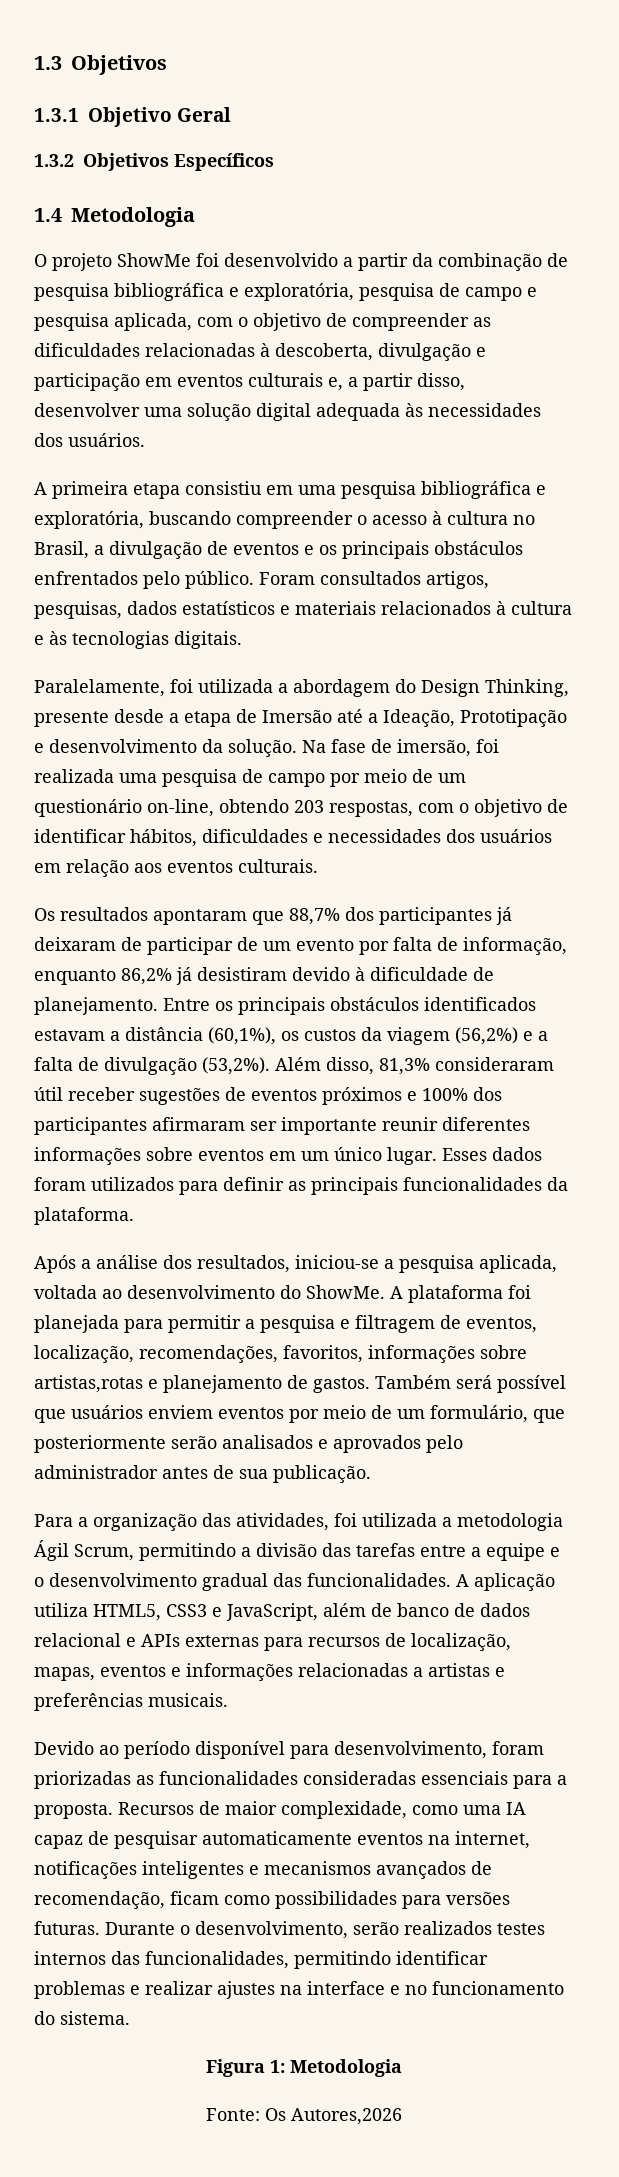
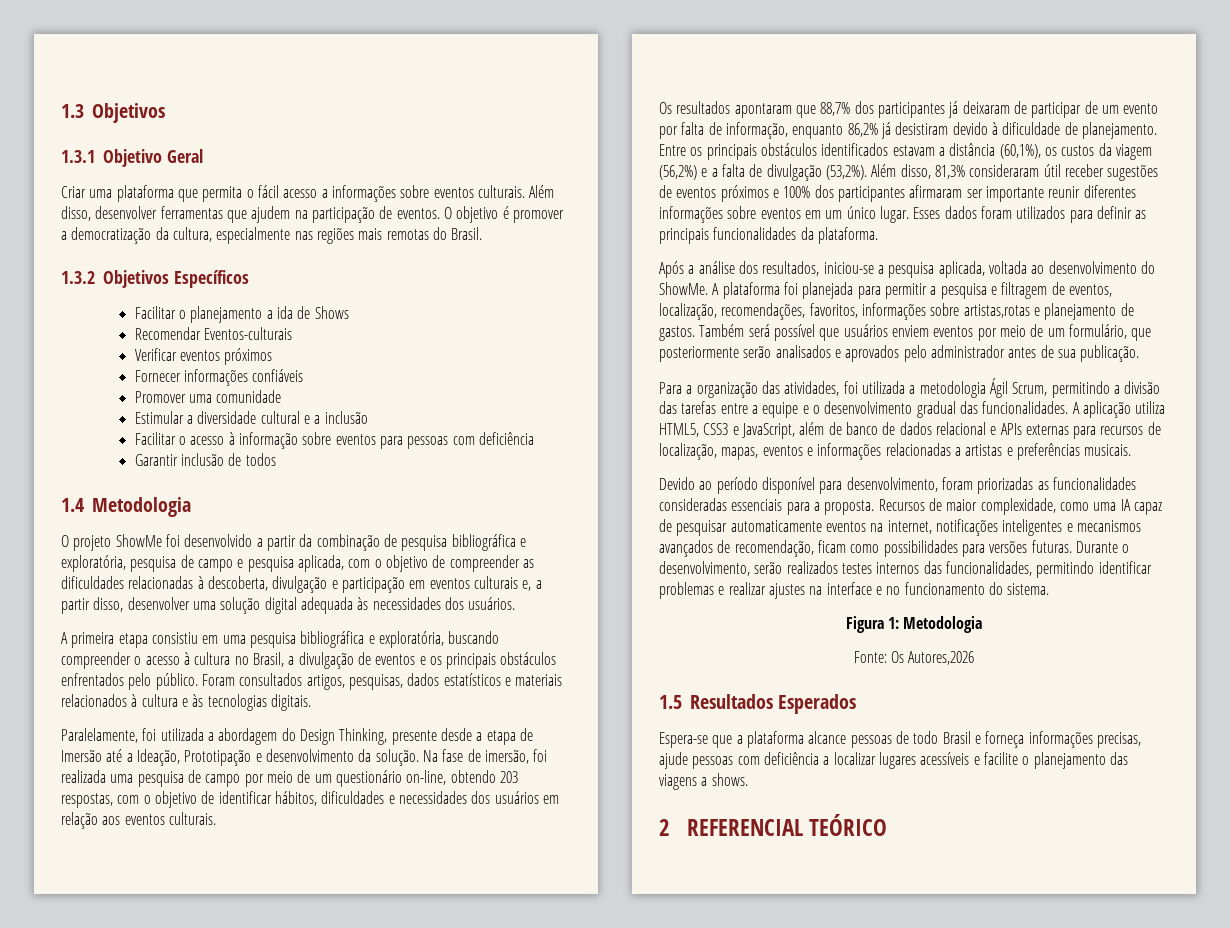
+ Criar uma plataforma que permita o fácil acesso a informações sobre eventos culturais. Além disso, desenvolver ferramentas que ajudem na participação de eventos. O objetivo é promover a democratização da cultura, especialmente nas regiões mais remotas do Brasil.
  1.3.2 Objetivos Específicos
+ Facilitar o planejamento a ida de Shows
+ Recomendar Eventos-culturais
+ Verificar eventos próximos
+ Fornecer informações confiáveis
+ Promover uma comunidade
+ Estimular a diversidade cultural e a inclusão
+ Facilitar o acesso à informação sobre eventos para pessoas com deficiência
+ Garantir inclusão de todos
+ 1.5 Resultados Esperados
+ Espera-se que a plataforma alcance pessoas de todo Brasil e forneça informações precisas, ajude pessoas com deficiência a localizar lugares acessíveis e facilite o planejamento das viagens a shows.
+ 2 REFERENCIAL TEÓRICO

